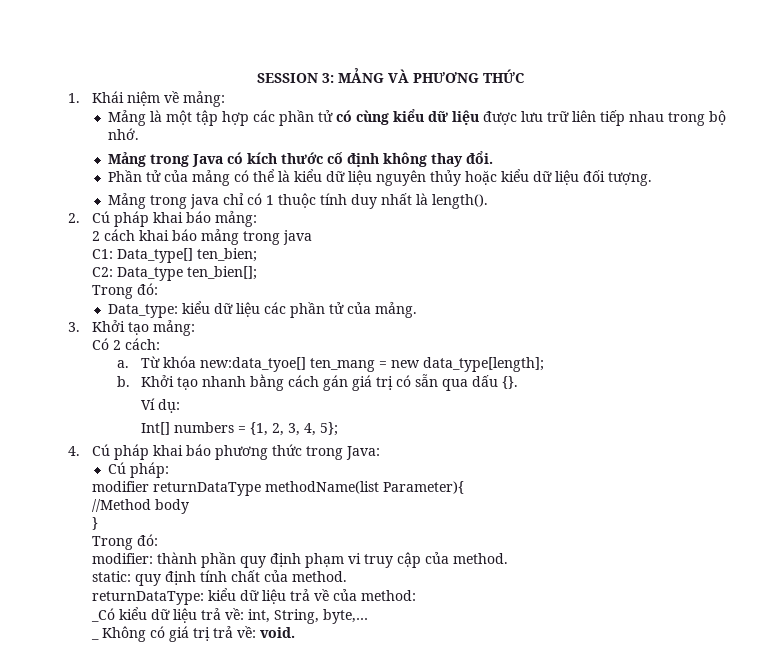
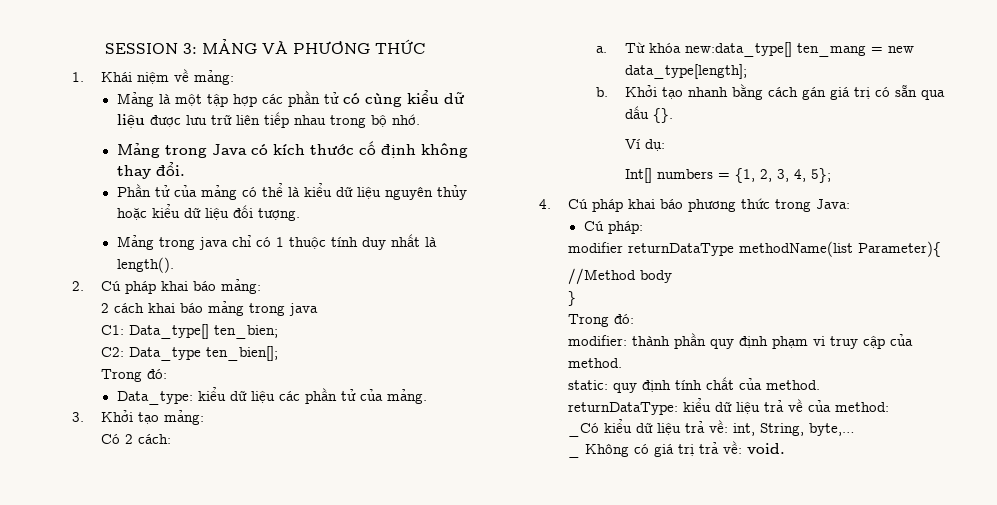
- Từ khóa new:data_tyoe[] ten_mang = new data_type[length];
+ Từ khóa new:data_type[] ten_mang = new data_type[length];

